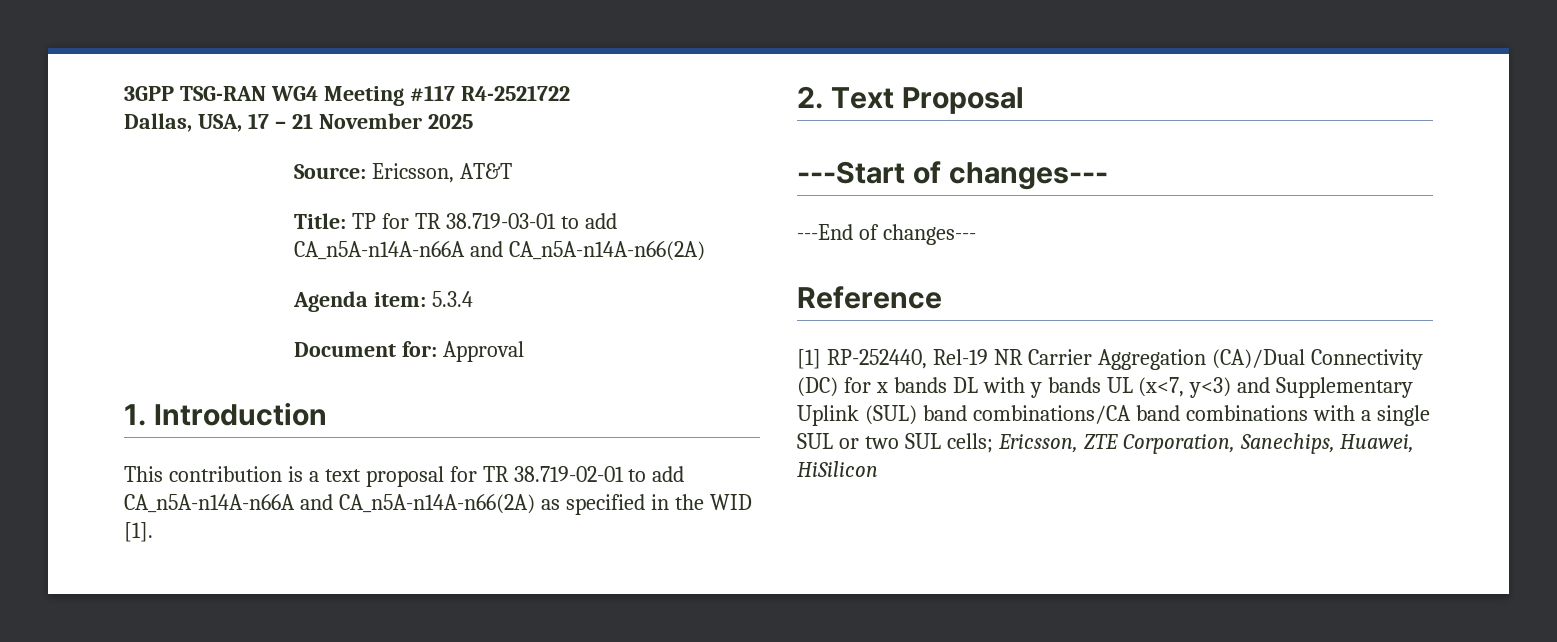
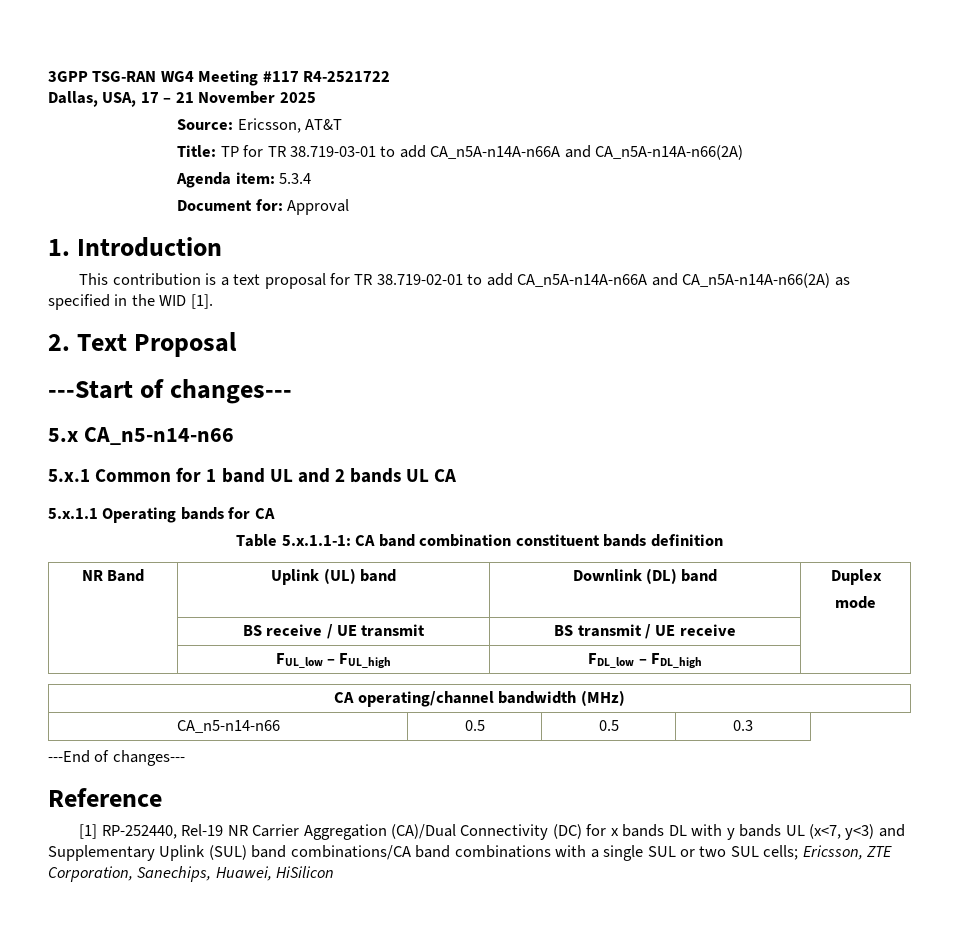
+ 5.x CA_n5-n14-n66
+ 5.x.1 Common for 1 band UL and 2 bands UL CA
+ 5.x.1.1 Operating bands for CA
+ Table 5.x.1.1-1: CA band combination constituent bands definition
+ NR Band | Uplink (UL) band | Downlink (DL) band | Duplex
+ mode
+ | BS receive / UE transmit | BS transmit / UE receive |
+ | FUL_low – FUL_high | FDL_low – FDL_high |
+ CA operating/channel bandwidth (MHz)
+ CA_n5-n14-n66 | 0.5 | 0.5 | 0.3

